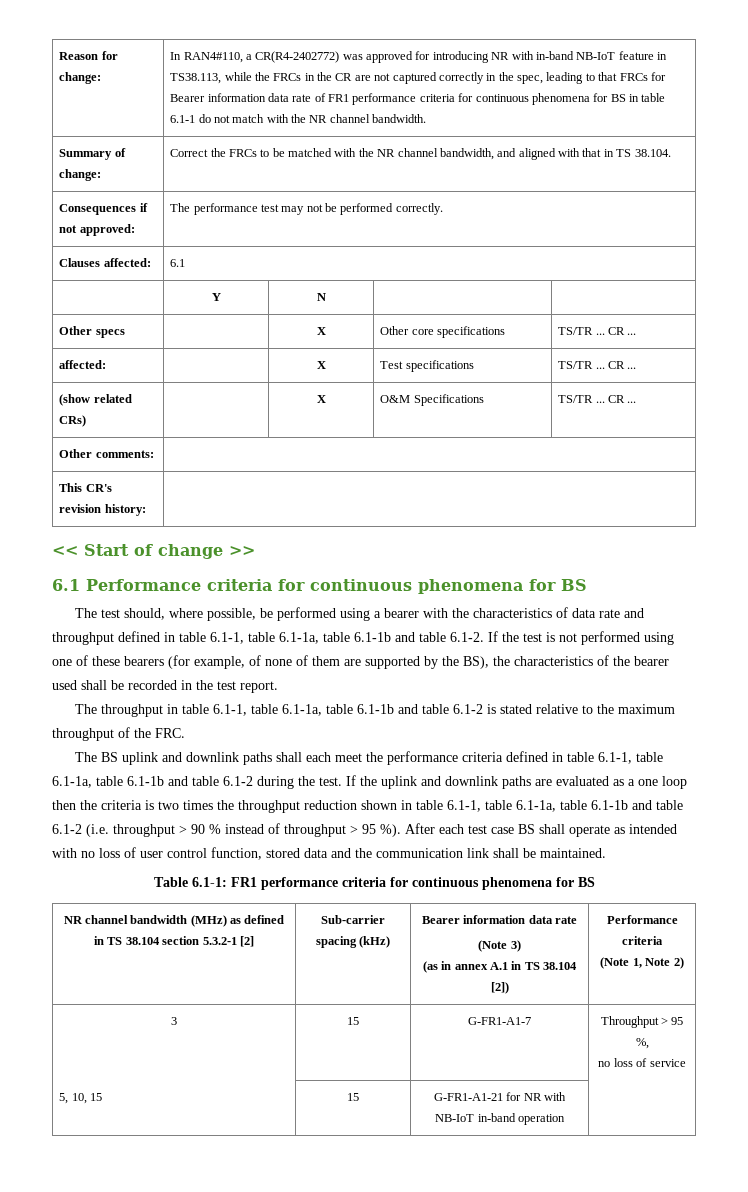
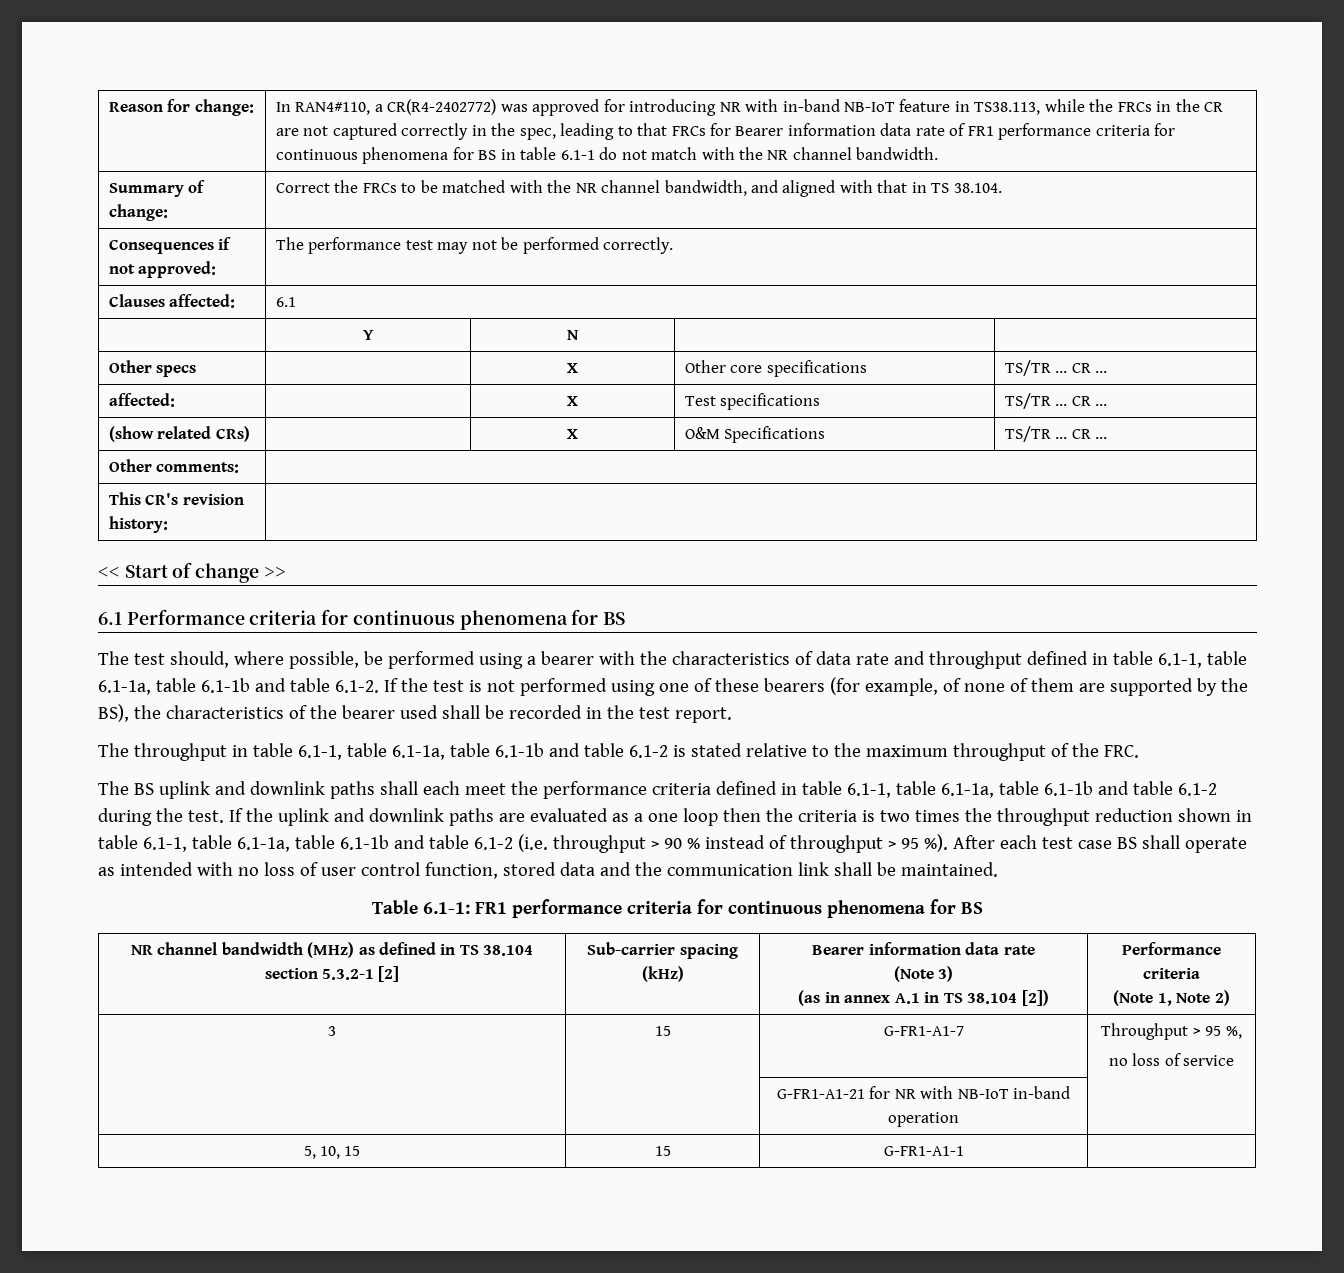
- 5, 10, 15 | 15 | G-FR1-A1-21 for NR with NB-IoT in-band operation |
+ | | G-FR1-A1-21 for NR with NB-IoT in-band operation |
+ 5, 10, 15 | 15 | G-FR1-A1-1 |

